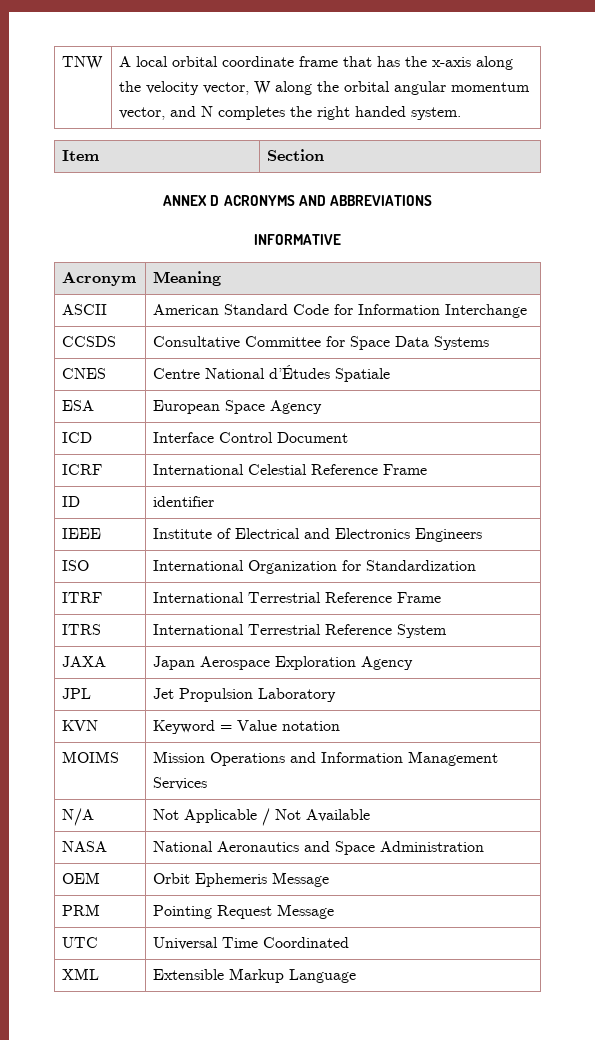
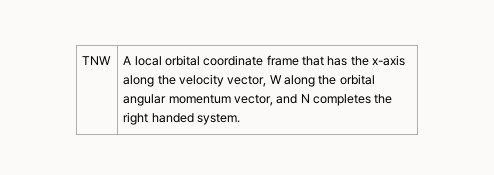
- Item | Section
- ANNEX D ACRONYMS AND ABBREVIATIONS
- INFORMATIVE
- Acronym | Meaning
- ASCII | American Standard Code for Information Interchange
- CCSDS | Consultative Committee for Space Data Systems
- CNES | Centre National d’Études Spatiale
- ESA | European Space Agency
- ICD | Interface Control Document
- ICRF | International Celestial Reference Frame
- ID | identifier
- IEEE | Institute of Electrical and Electronics Engineers
- ISO | International Organization for Standardization
- ITRF | International Terrestrial Reference Frame
- ITRS | International Terrestrial Reference System
- JAXA | Japan Aerospace Exploration Agency
- JPL | Jet Propulsion Laboratory
- KVN | Keyword = Value notation
- MOIMS | Mission Operations and Information Management Services
- N/A | Not Applicable / Not Available
- NASA | National Aeronautics and Space Administration
- OEM | Orbit Ephemeris Message
- PRM | Pointing Request Message
- UTC | Universal Time Coordinated
- XML | Extensible Markup Language

